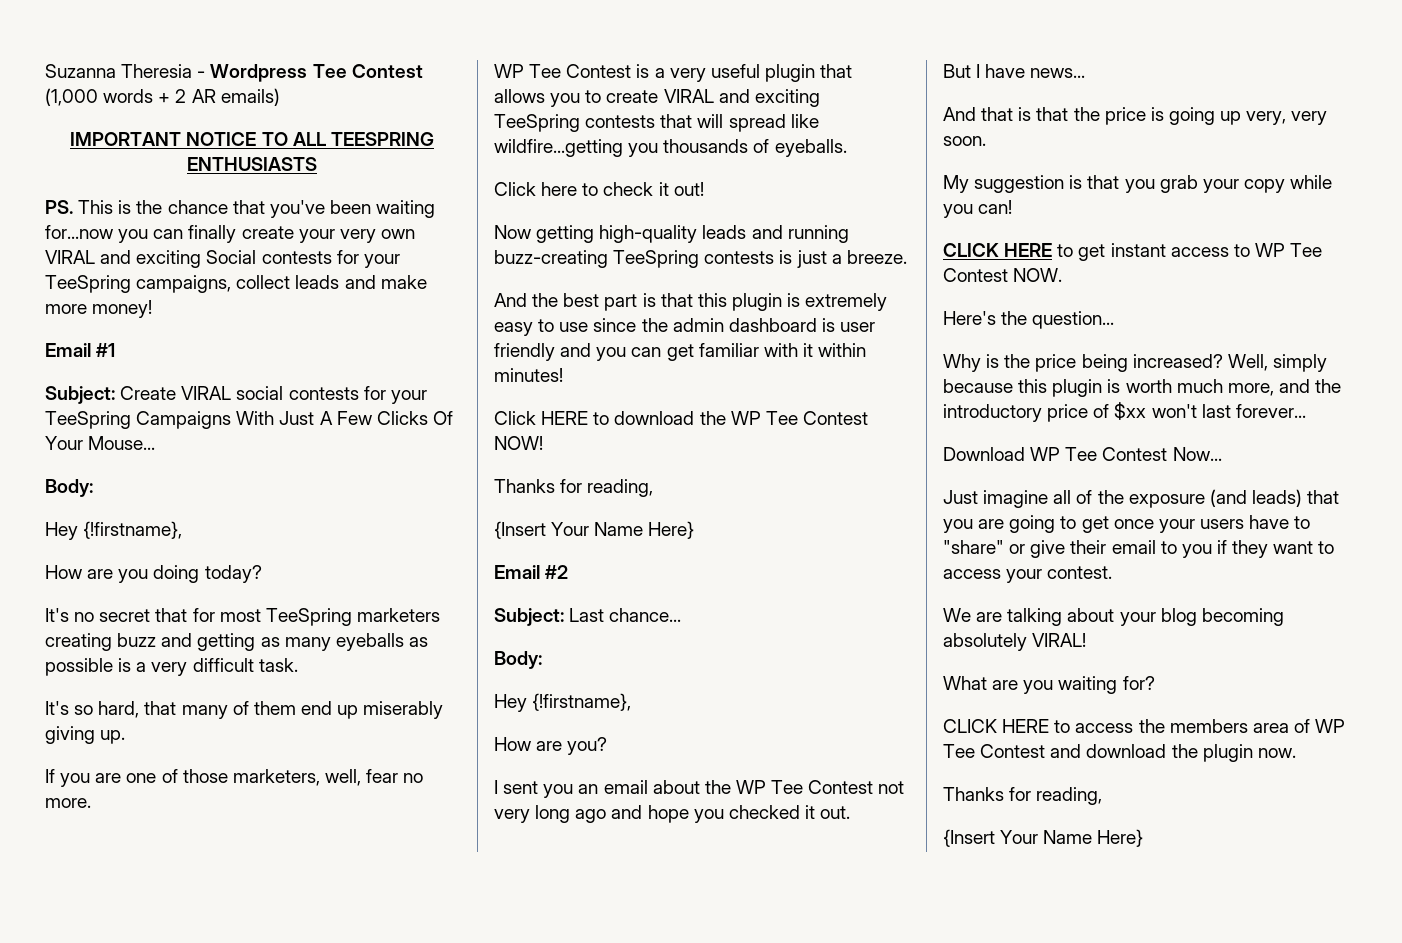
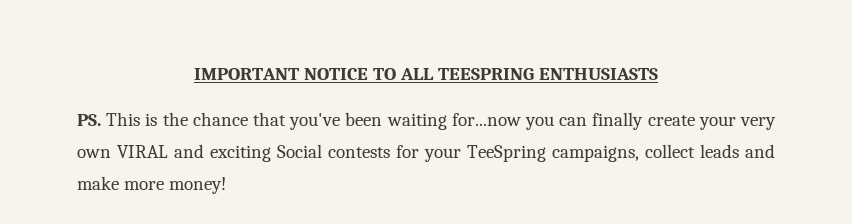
- Suzanna Theresia - Wordpress Tee Contest (1,000 words + 2 AR emails)
- Email #1
- Subject: Create VIRAL social contests for your TeeSpring Campaigns With Just A Few Clicks Of Your Mouse...
- Body:
- Hey {!firstname},
- How are you doing today?
- It's no secret that for most TeeSpring marketers creating buzz and getting as many eyeballs as possible is a very difficult task.
- It's so hard, that many of them end up miserably giving up.
- If you are one of those marketers, well, fear no more.
- WP Tee Contest is a very useful plugin that allows you to create VIRAL and exciting TeeSpring contests that will spread like wildfire...getting you thousands of eyeballs.
- Click here to check it out!
- Now getting high-quality leads and running buzz-creating TeeSpring contests is just a breeze.
- And the best part is that this plugin is extremely easy to use since the admin dashboard is user friendly and you can get familiar with it within minutes!
- Click HERE to download the WP Tee Contest NOW!
- Thanks for reading,
- {Insert Your Name Here}
- Email #2
- Subject: Last chance...
- Body:
- Hey {!firstname},
- How are you?
- I sent you an email about the WP Tee Contest not very long ago and hope you checked it out.
- But I have news...
- And that is that the price is going up very, very soon.
- My suggestion is that you grab your copy while you can!
- CLICK HERE to get instant access to WP Tee Contest NOW.
- Here's the question...
- Why is the price being increased? Well, simply because this plugin is worth much more, and the introductory price of $xx won't last forever...
- Download WP Tee Contest Now...
- Just imagine all of the exposure (and leads) that you are going to get once your users have to "share" or give their email to you if they want to access your contest.
- We are talking about your blog becoming absolutely VIRAL!
- What are you waiting for?
- CLICK HERE to access the members area of WP Tee Contest and download the plugin now.
- Thanks for reading,
- {Insert Your Name Here}

